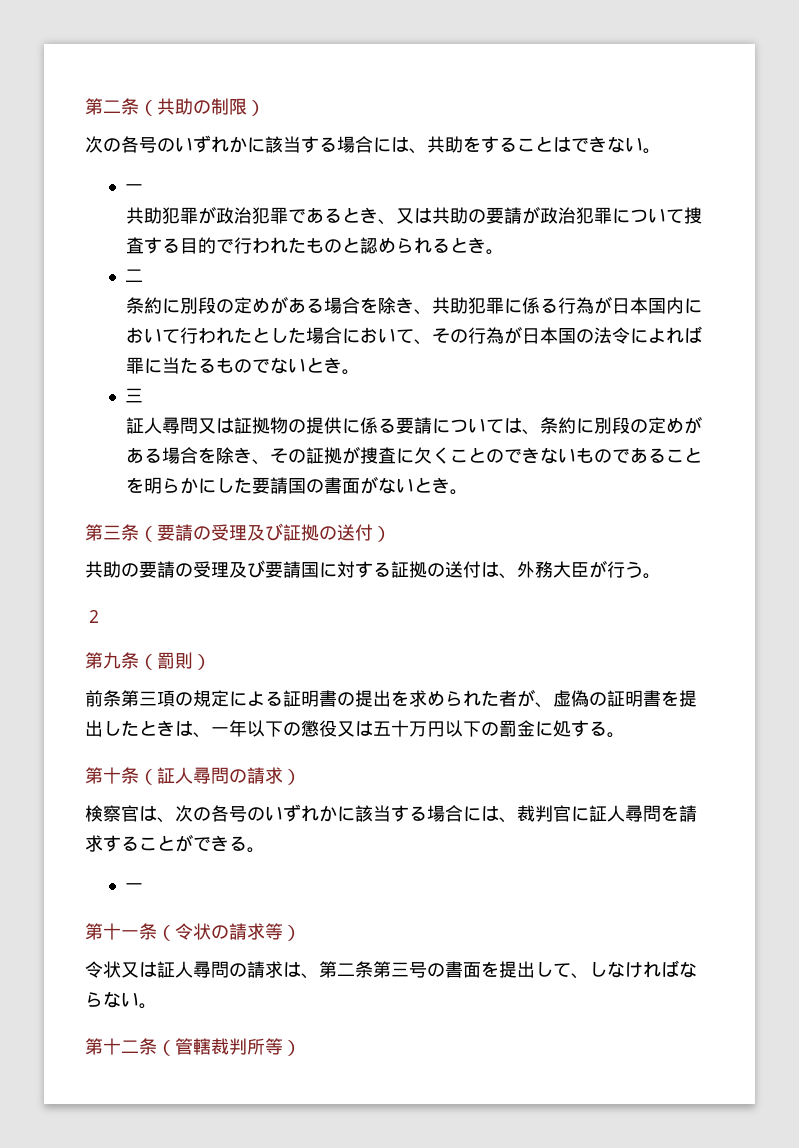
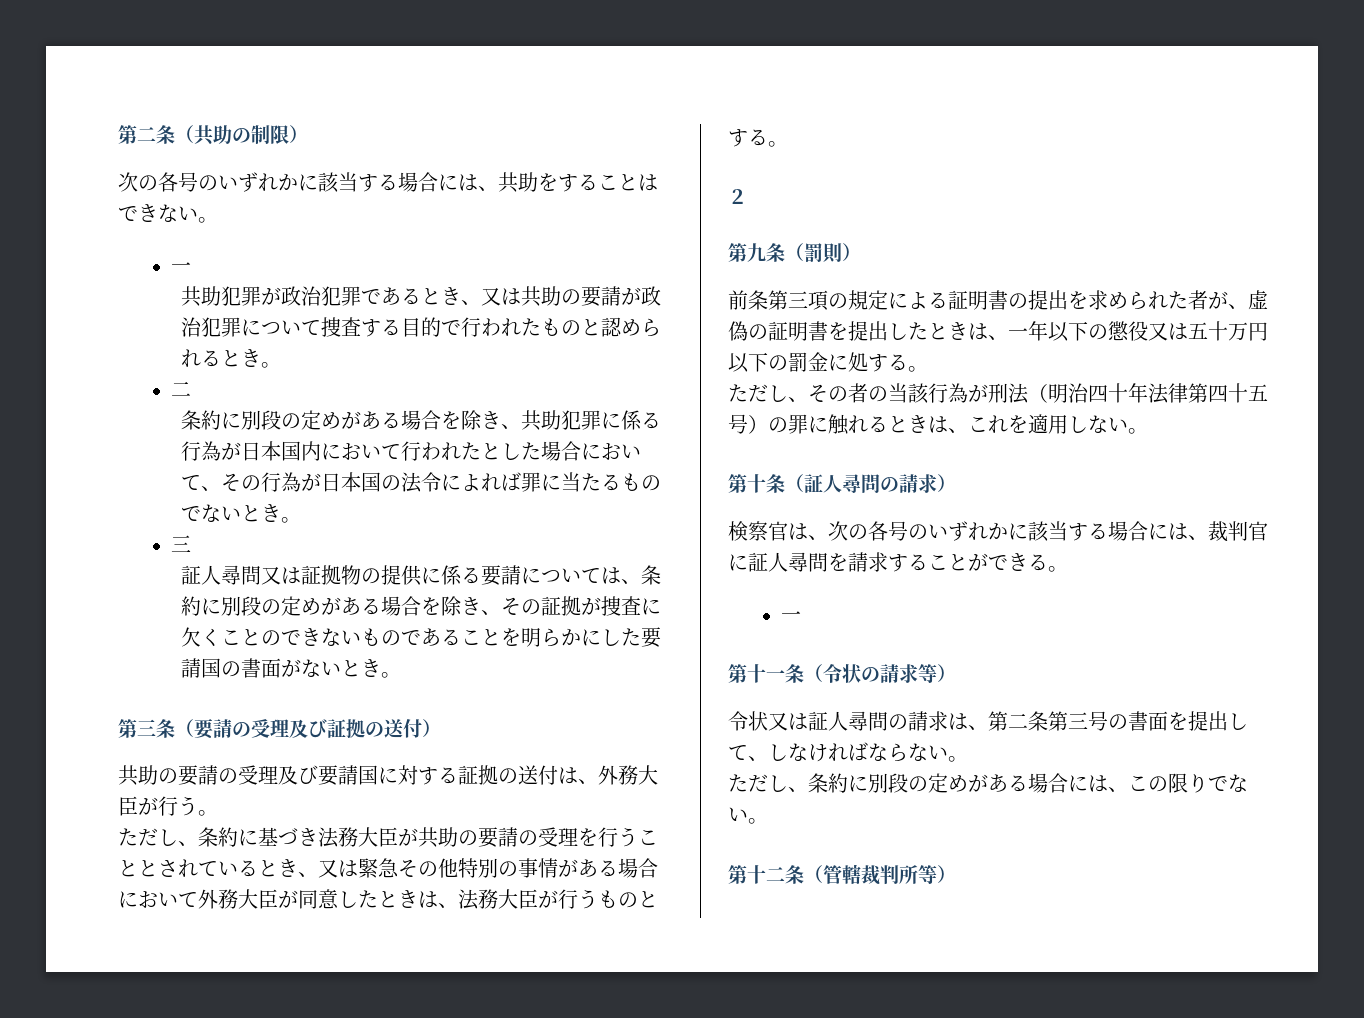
+ ただし、条約に基づき法務大臣が共助の要請の受理を行うこととされているとき、又は緊急その他特別の事情がある場合において外務大臣が同意したときは、法務大臣が行うものとする。
+ ただし、その者の当該行為が刑法（明治四十年法律第四十五号）の罪に触れるときは、これを適用しない。
+ ただし、条約に別段の定めがある場合には、この限りでない。

